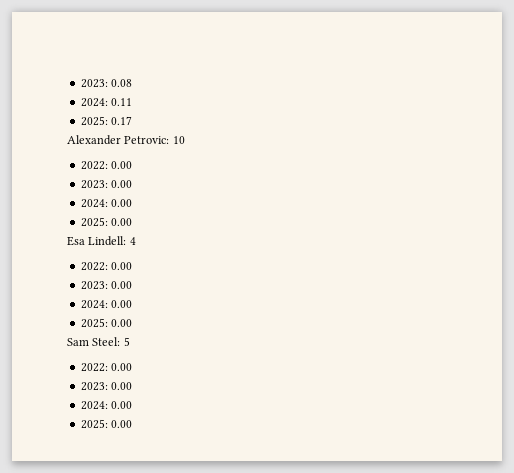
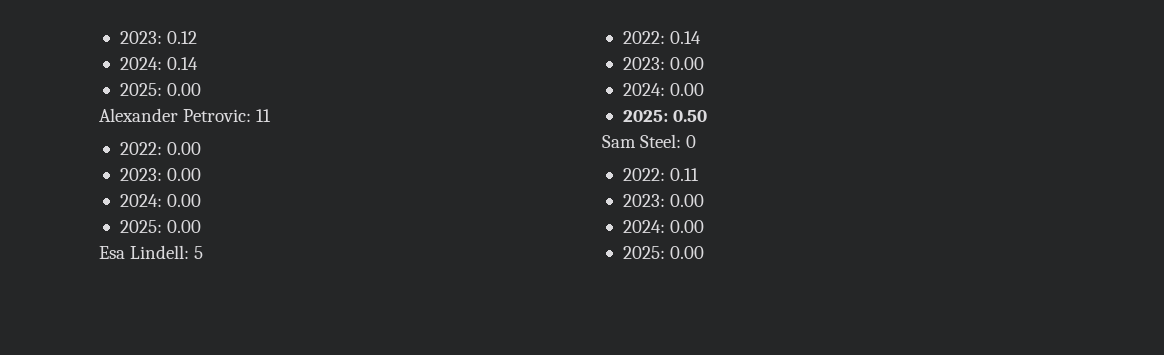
- 2023: 0.08
- 2024: 0.11
- 2025: 0.17
+ 2023: 0.12
+ 2024: 0.14
+ 2025: 0.00
- Alexander Petrovic: 10
+ Alexander Petrovic: 11
- Esa Lindell: 4
- 2022: 0.00
+ Esa Lindell: 5
+ 2022: 0.14
  2023: 0.00
  2024: 0.00
- 2025: 0.00
- Sam Steel: 5
- 2022: 0.00
+ 2025: 0.50
+ Sam Steel: 0
+ 2022: 0.11

